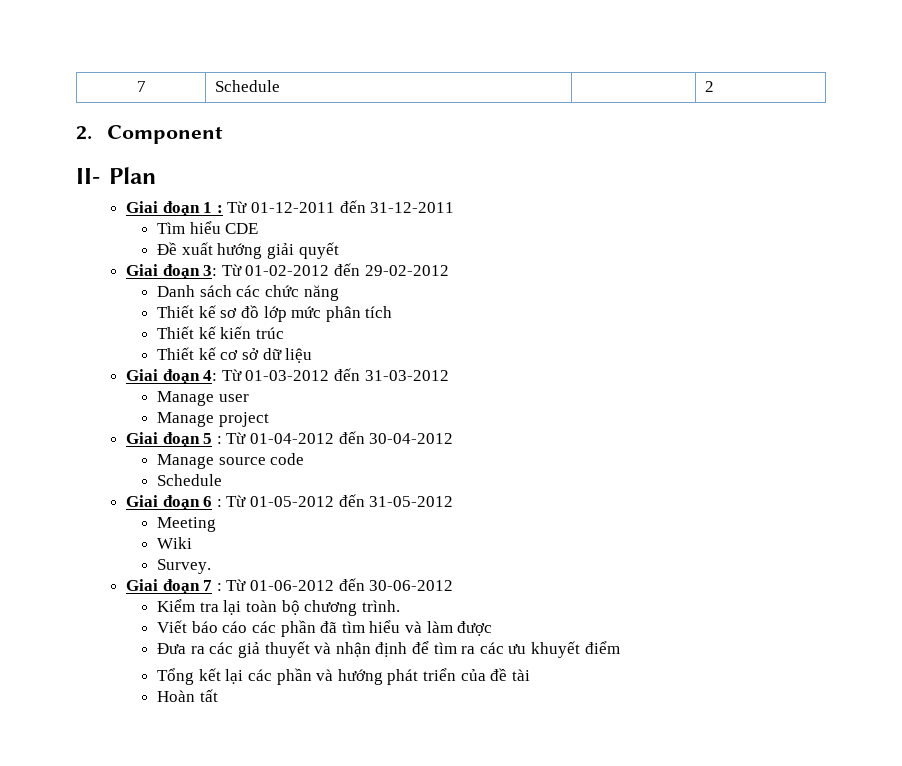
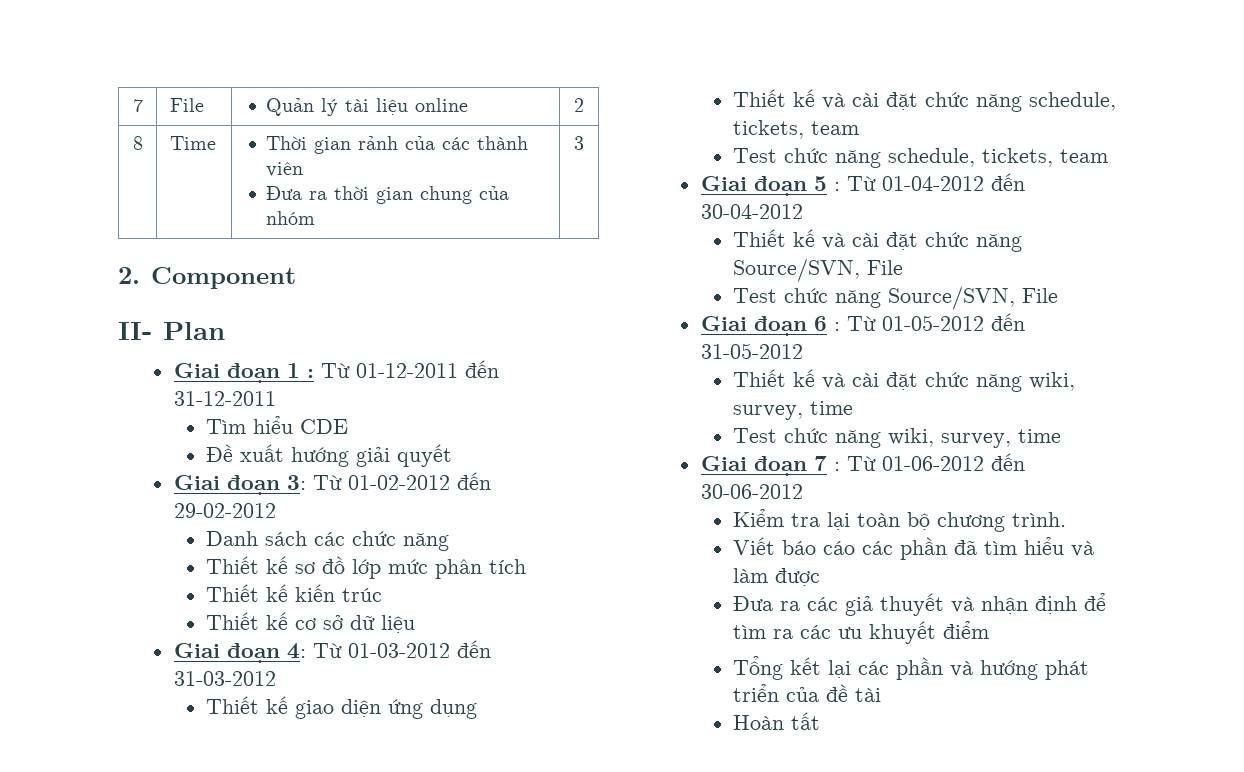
- 7 | Schedule | | 2
+ 7 | File | Quản lý tài liệu online | 2
+ 8 | Time | Thời gian rảnh của các thành viên
+ Đưa ra thời gian chung của nhóm | 3
- Manage user
- Manage project
+ Thiết kế giao diện ứng dụng
+ Thiết kế và cài đặt chức năng schedule, tickets, team
+ Test chức năng schedule, tickets, team
- Manage source code
- Schedule
+ Thiết kế và cài đặt chức năng Source/SVN, File
+ Test chức năng Source/SVN, File
- Meeting
- Wiki
- Survey.
+ Thiết kế và cài đặt chức năng wiki, survey, time
+ Test chức năng wiki, survey, time

